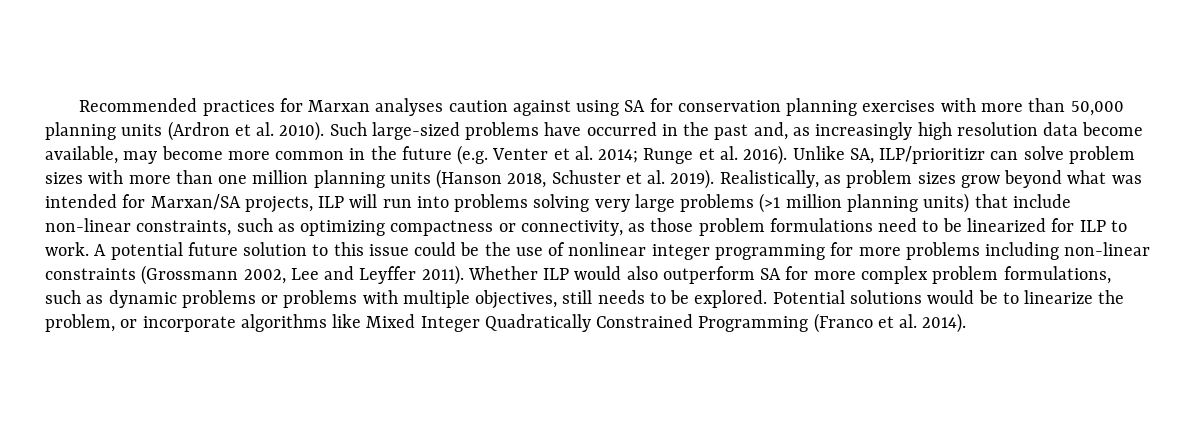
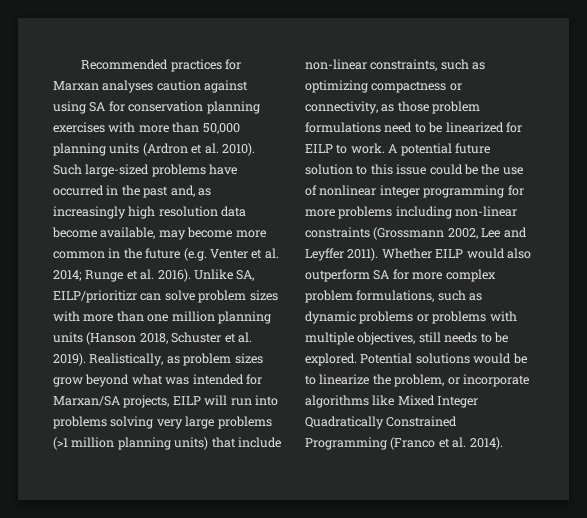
- Unlike SA, ILP/prioritizr can solve problem sizes with more than one million planning units (Hanson 2018, Schuster et al. 2019).
+ Unlike SA, EILP/prioritizr can solve problem sizes with more than one million planning units (Hanson 2018, Schuster et al. 2019).
- Realistically, as problem sizes grow beyond what was intended for Marxan/SA projects, ILP will run into problems solving very large problems (>1 million planning units) that include non-linear constraints, such as optimizing compactness or connectivity, as those problem formulations need to be linearized for ILP to work.
+ Realistically, as problem sizes grow beyond what was intended for Marxan/SA projects, EILP will run into problems solving very large problems (>1 million planning units) that include non-linear constraints, such as optimizing compactness or connectivity, as those problem formulations need to be linearized for EILP to work.
- Whether ILP would also outperform SA for more complex problem formulations, such as dynamic problems or problems with multiple objectives, still needs to be explored.
+ Whether EILP would also outperform SA for more complex problem formulations, such as dynamic problems or problems with multiple objectives, still needs to be explored.

